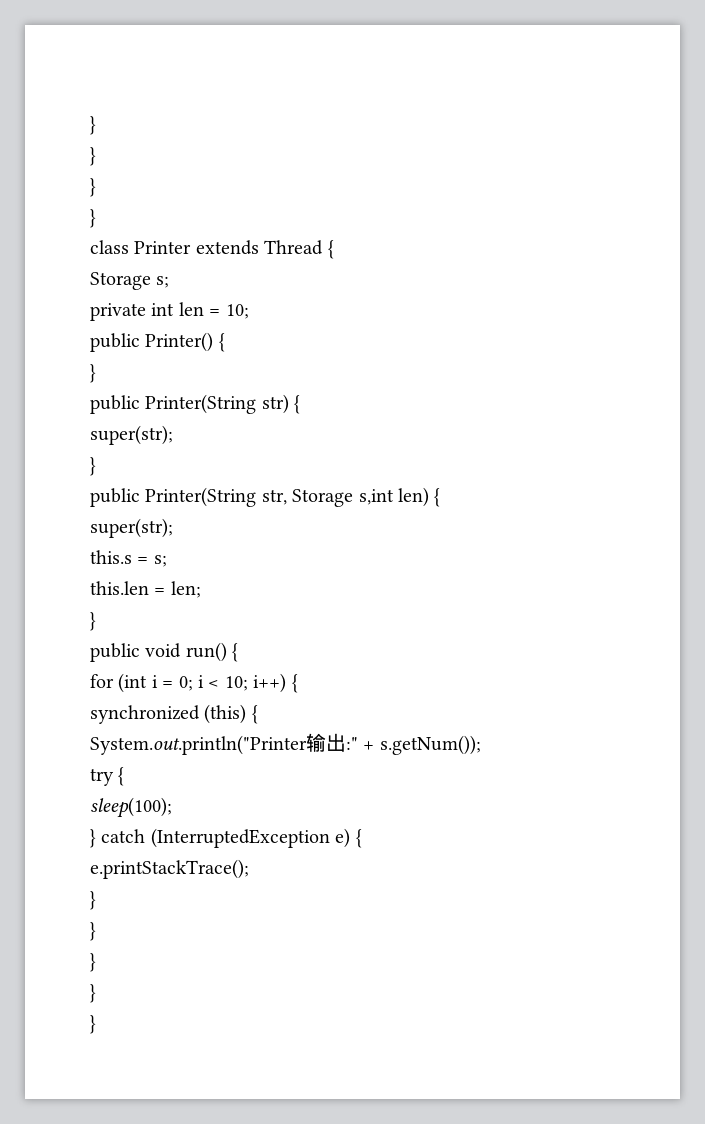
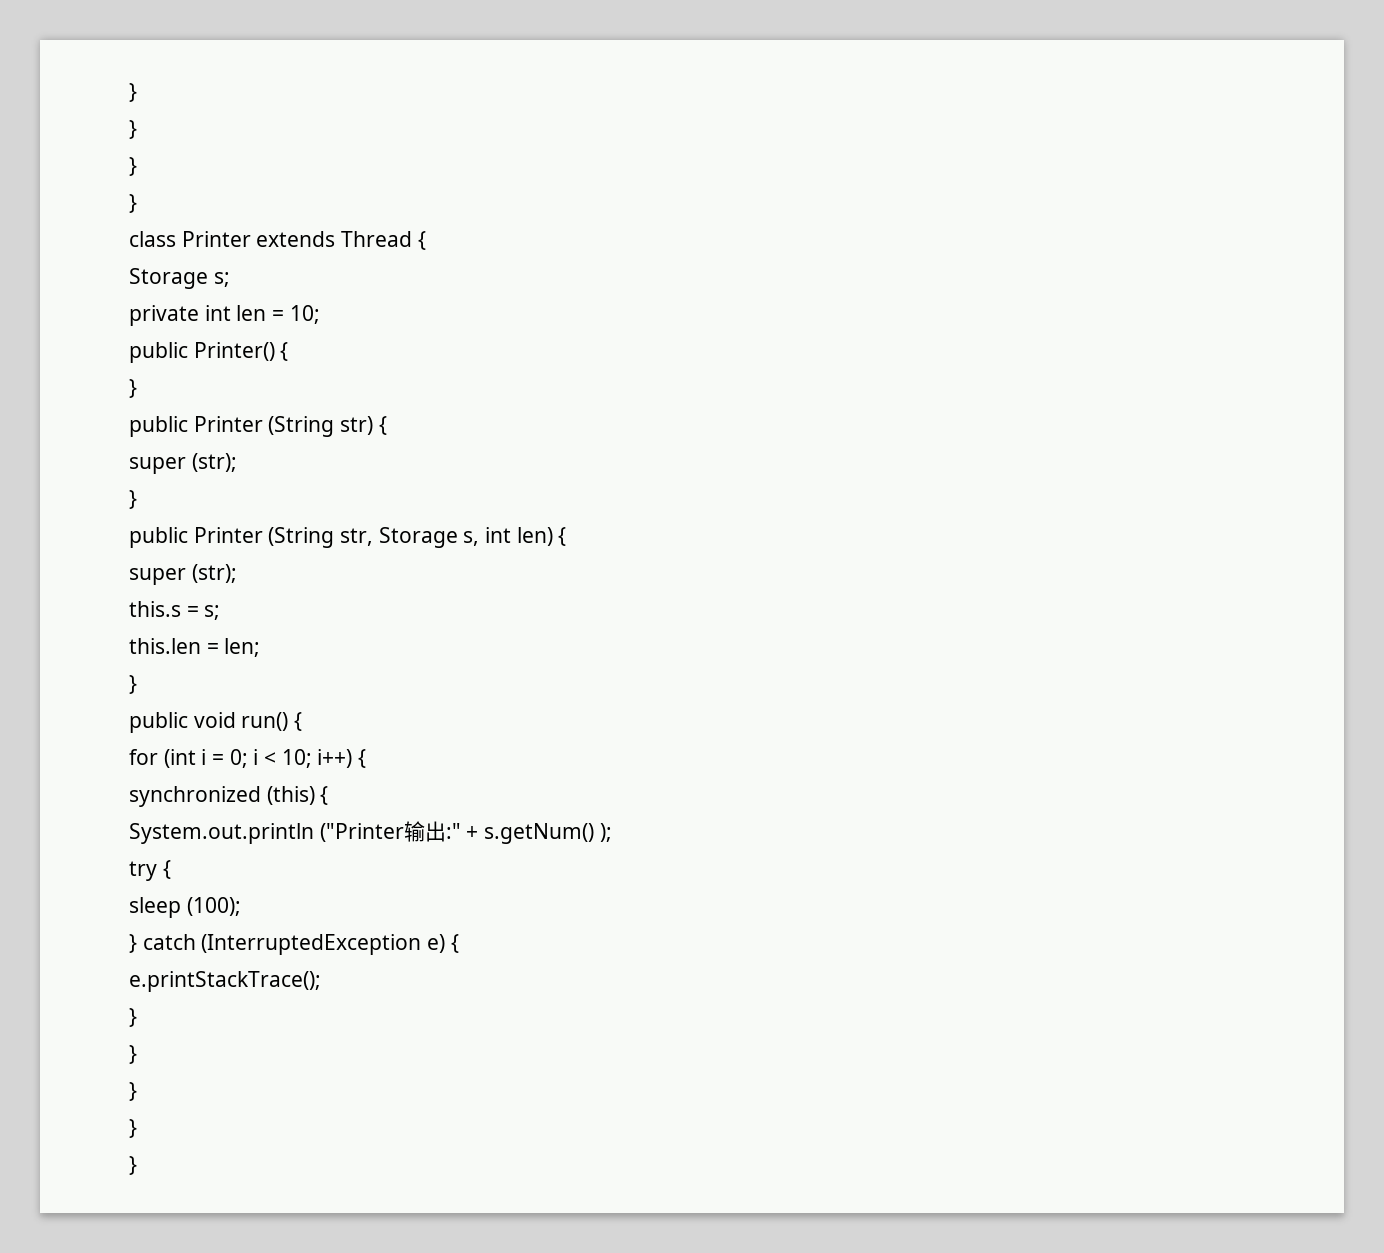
- public Printer(String str) {
- super(str);
+ public Printer (String str) {
+ super (str);
  }
- public Printer(String str, Storage s,int len) {
- super(str);
+ public Printer (String str, Storage s, int len) {
+ super (str);
- System.out.println("Printer输出:" + s.getNum());
+ System.out.println ("Printer输出:" + s.getNum() );
- sleep(100);
+ sleep (100);

